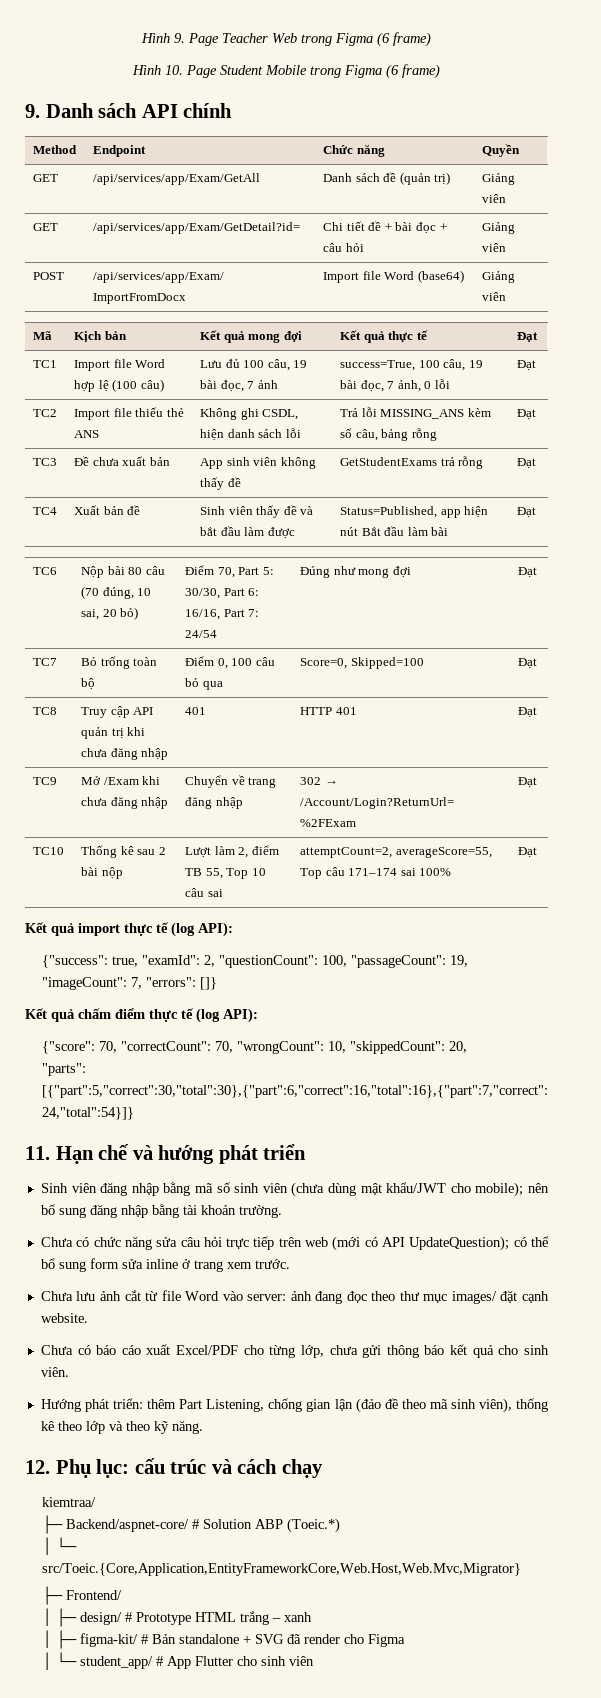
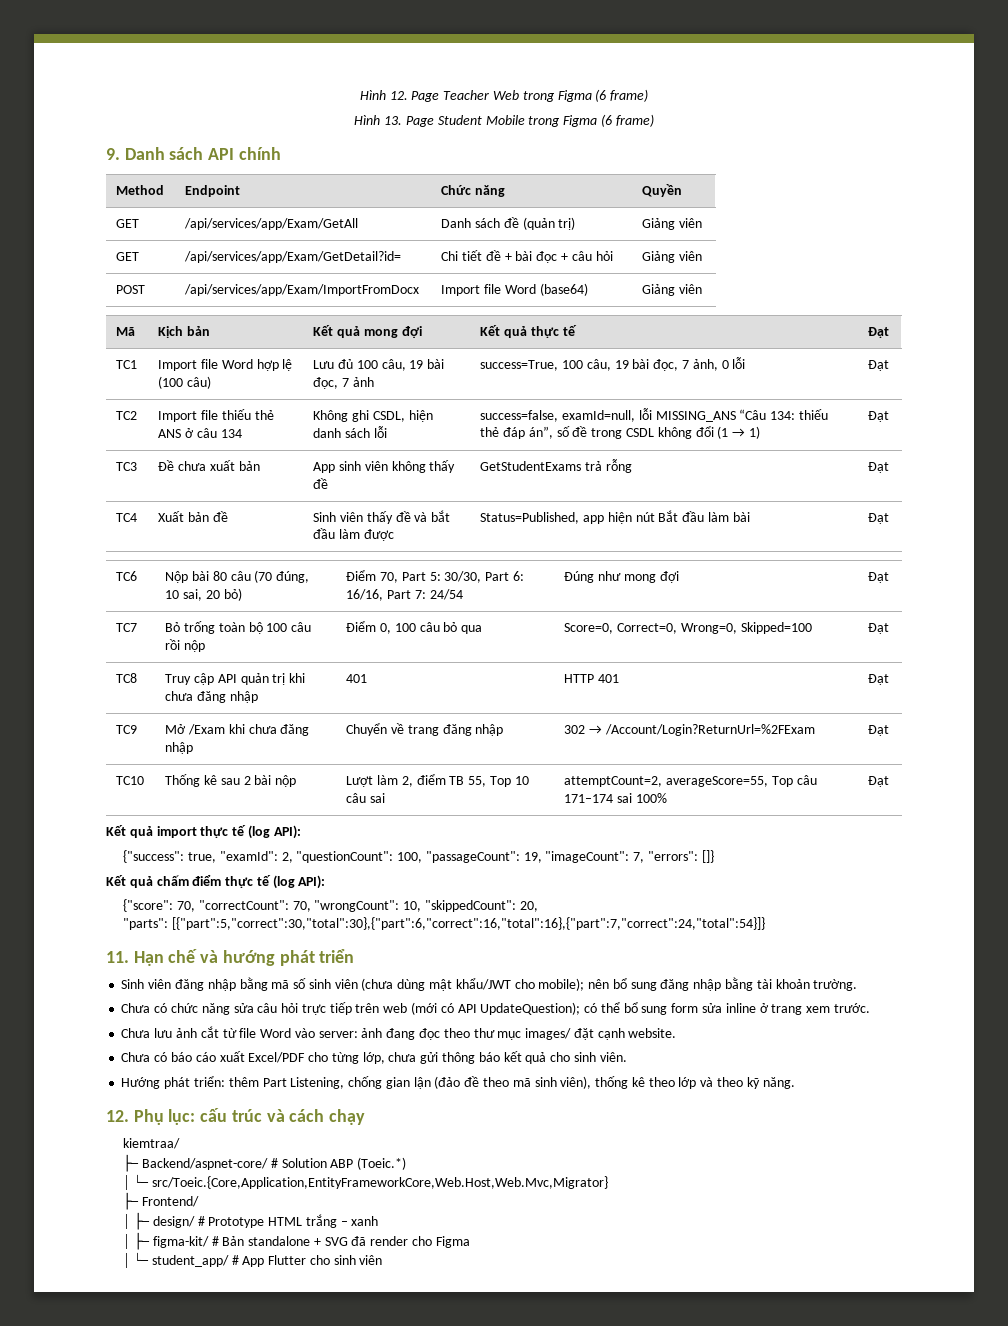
- Hình 9. Page Teacher Web trong Figma (6 frame)
+ Hình 12. Page Teacher Web trong Figma (6 frame)
- Hình 10. Page Student Mobile trong Figma (6 frame)
+ Hình 13. Page Student Mobile trong Figma (6 frame)
- TC2 | Import file thiếu thẻ ANS | Không ghi CSDL, hiện danh sách lỗi | Trả lỗi MISSING_ANS kèm số câu, bảng rỗng | Đạt
+ TC2 | Import file thiếu thẻ ANS ở câu 134 | Không ghi CSDL, hiện danh sách lỗi | success=false, examId=null, lỗi MISSING_ANS “Câu 134: thiếu thẻ đáp án”, số đề trong CSDL không đổi (1 → 1) | Đạt
- TC7 | Bỏ trống toàn bộ | Điểm 0, 100 câu bỏ qua | Score=0, Skipped=100 | Đạt
+ TC7 | Bỏ trống toàn bộ 100 câu rồi nộp | Điểm 0, 100 câu bỏ qua | Score=0, Correct=0, Wrong=0, Skipped=100 | Đạt

